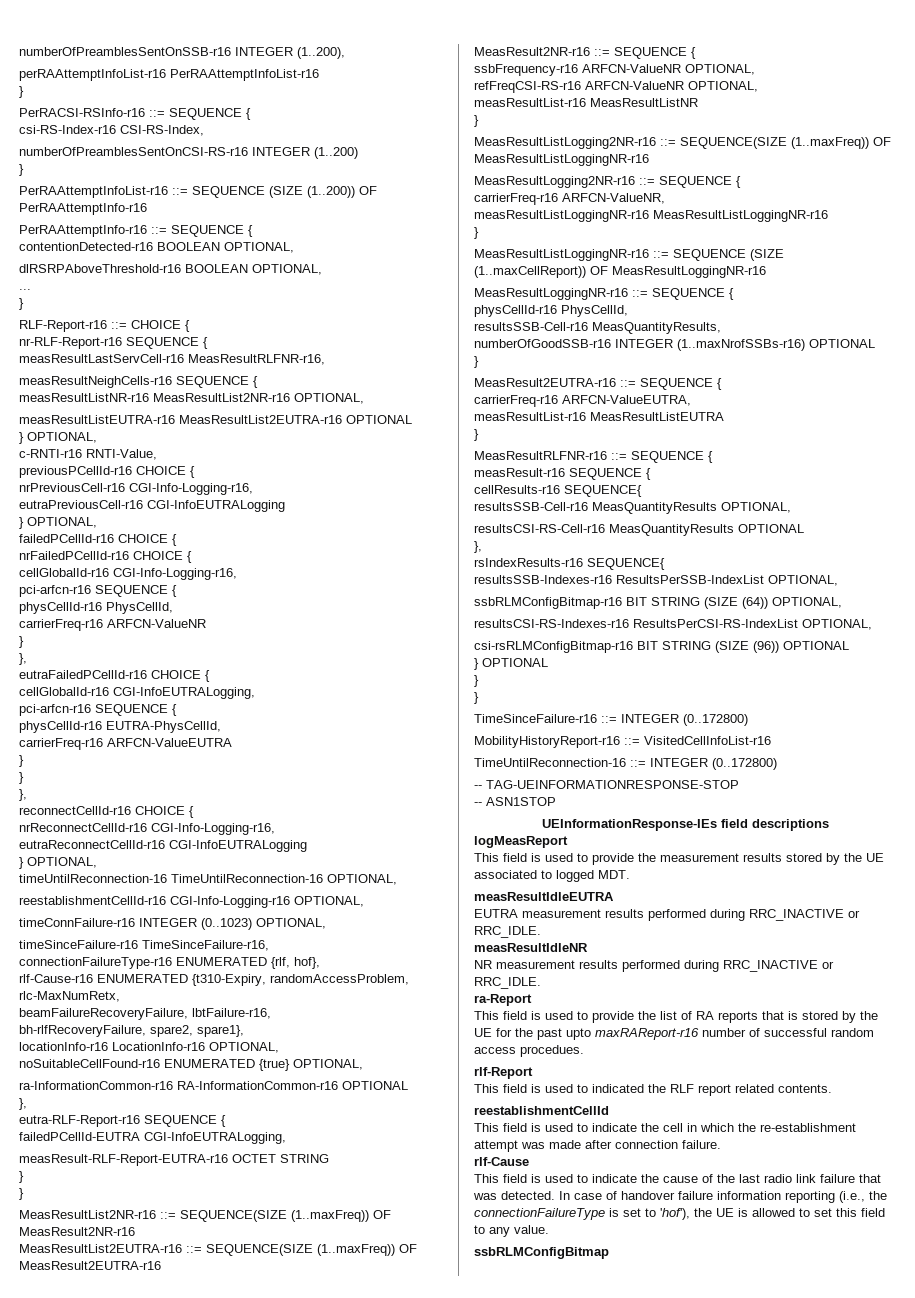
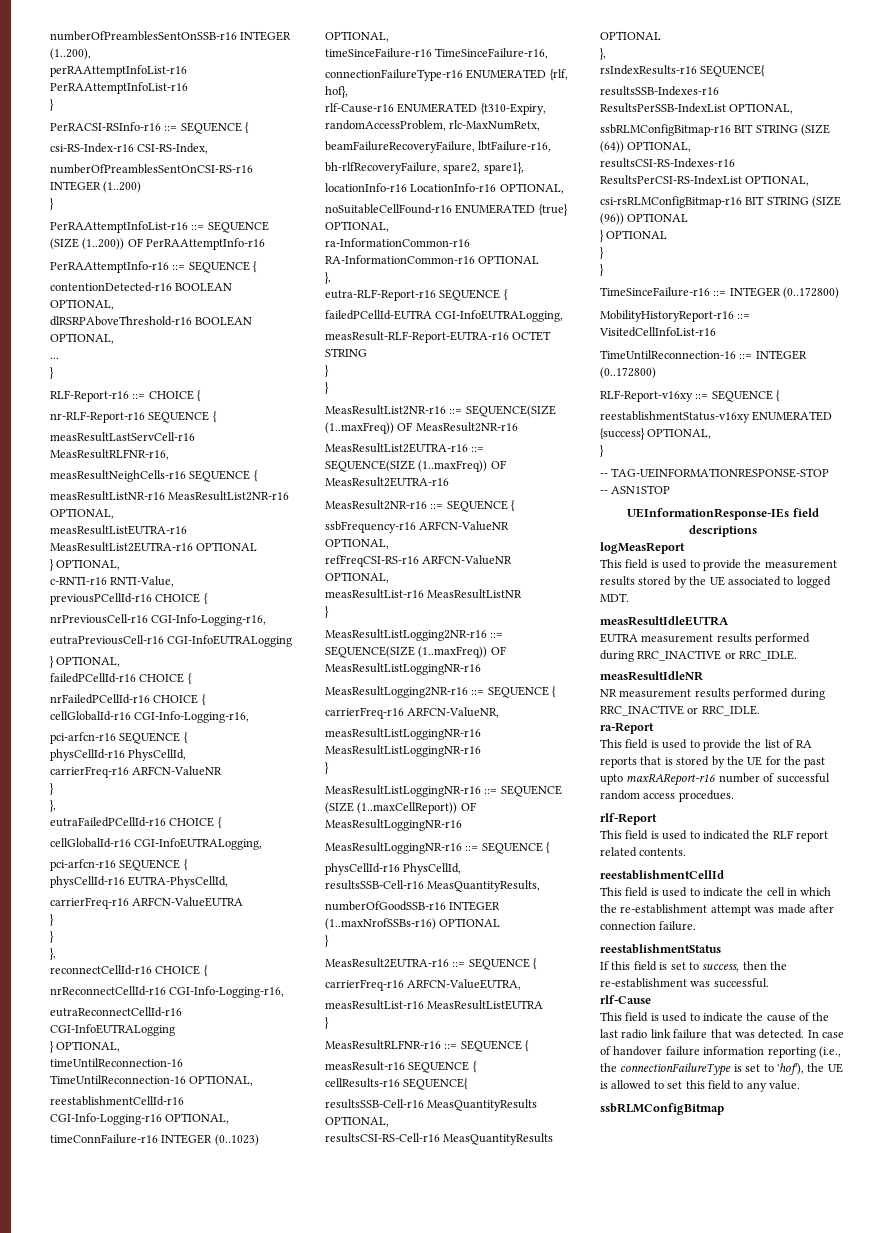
+ RLF-Report-v16xy ::= SEQUENCE {
+ reestablishmentStatus-v16xy ENUMERATED {success} OPTIONAL,
+ }
+ reestablishmentStatus
+ If this field is set to success, then the re-establishment was successful.

